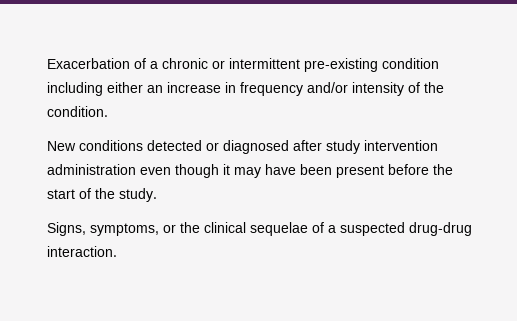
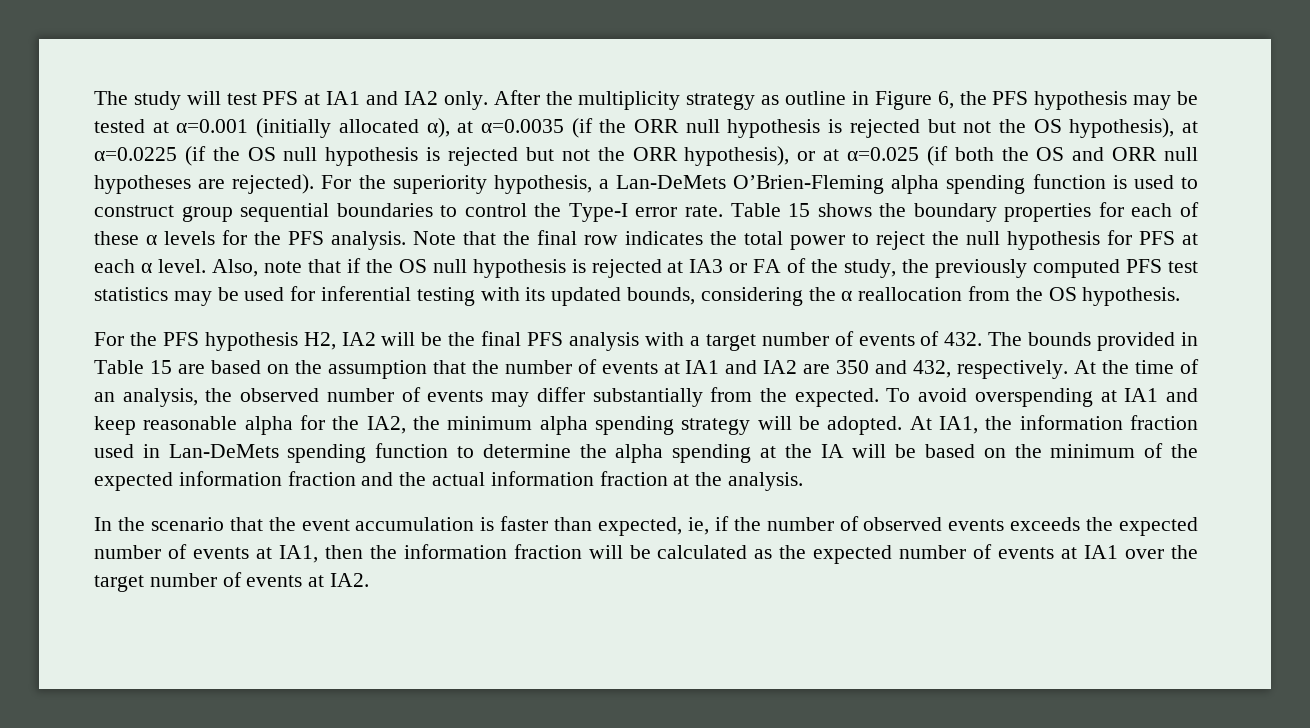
- Exacerbation of a chronic or intermittent pre-existing condition including either an increase in frequency and/or intensity of the condition.
- New conditions detected or diagnosed after study intervention administration even though it may have been present before the start of the study.
- Signs, symptoms, or the clinical sequelae of a suspected drug-drug interaction.
+ The study will test PFS at IA1 and IA2 only. After the multiplicity strategy as outline in Figure 6, the PFS hypothesis may be tested at α=0.001 (initially allocated α), at α=0.0035 (if the ORR null hypothesis is rejected but not the OS hypothesis), at α=0.0225 (if the OS null hypothesis is rejected but not the ORR hypothesis), or at α=0.025 (if both the OS and ORR null hypotheses are rejected). For the superiority hypothesis, a Lan-DeMets O’Brien-Fleming alpha spending function is used to construct group sequential boundaries to control the Type-I error rate. Table 15 shows the boundary properties for each of these α levels for the PFS analysis. Note that the final row indicates the total power to reject the null hypothesis for PFS at each α level. Also, note that if the OS null hypothesis is rejected at IA3 or FA of the study, the previously computed PFS test statistics may be used for inferential testing with its updated bounds, considering the α reallocation from the OS hypothesis.
+ For the PFS hypothesis H2, IA2 will be the final PFS analysis with a target number of events of 432. The bounds provided in Table 15 are based on the assumption that the number of events at IA1 and IA2 are 350 and 432, respectively. At the time of an analysis, the observed number of events may differ substantially from the expected. To avoid overspending at IA1 and keep reasonable alpha for the IA2, the minimum alpha spending strategy will be adopted. At IA1, the information fraction used in Lan-DeMets spending function to determine the alpha spending at the IA will be based on the minimum of the expected information fraction and the actual information fraction at the analysis.
+ In the scenario that the event accumulation is faster than expected, ie, if the number of observed events exceeds the expected number of events at IA1, then the information fraction will be calculated as the expected number of events at IA1 over the target number of events at IA2.

